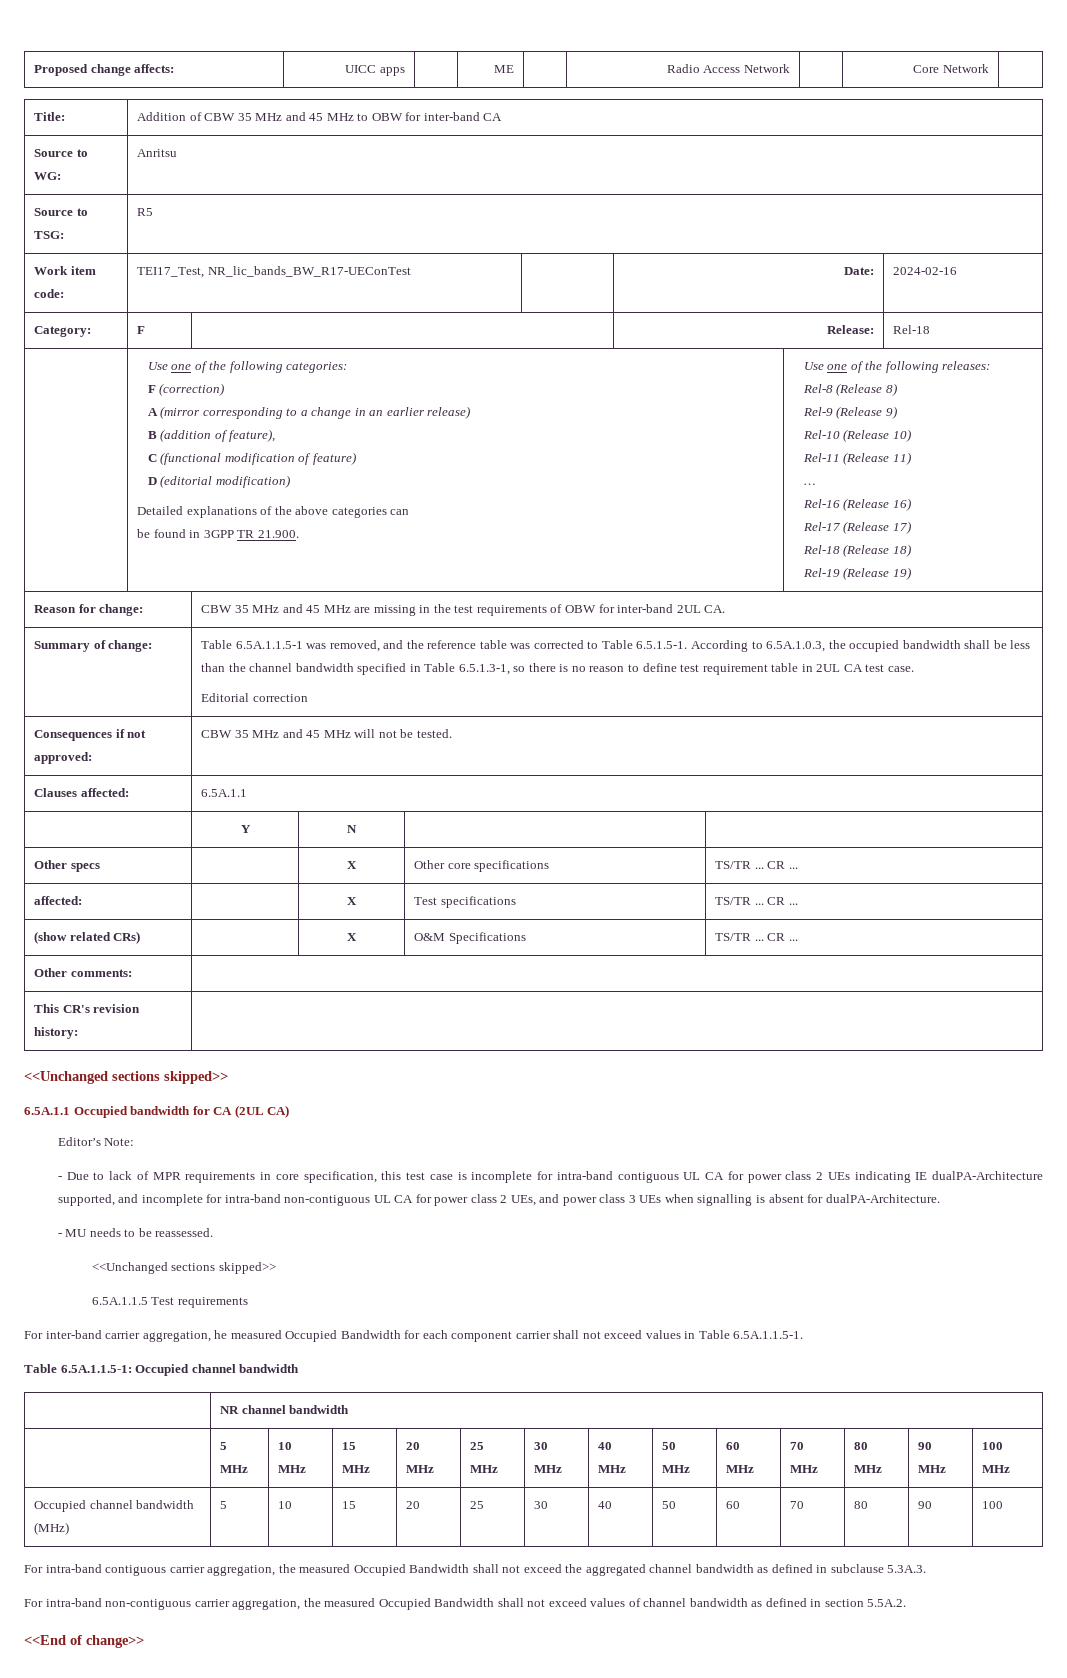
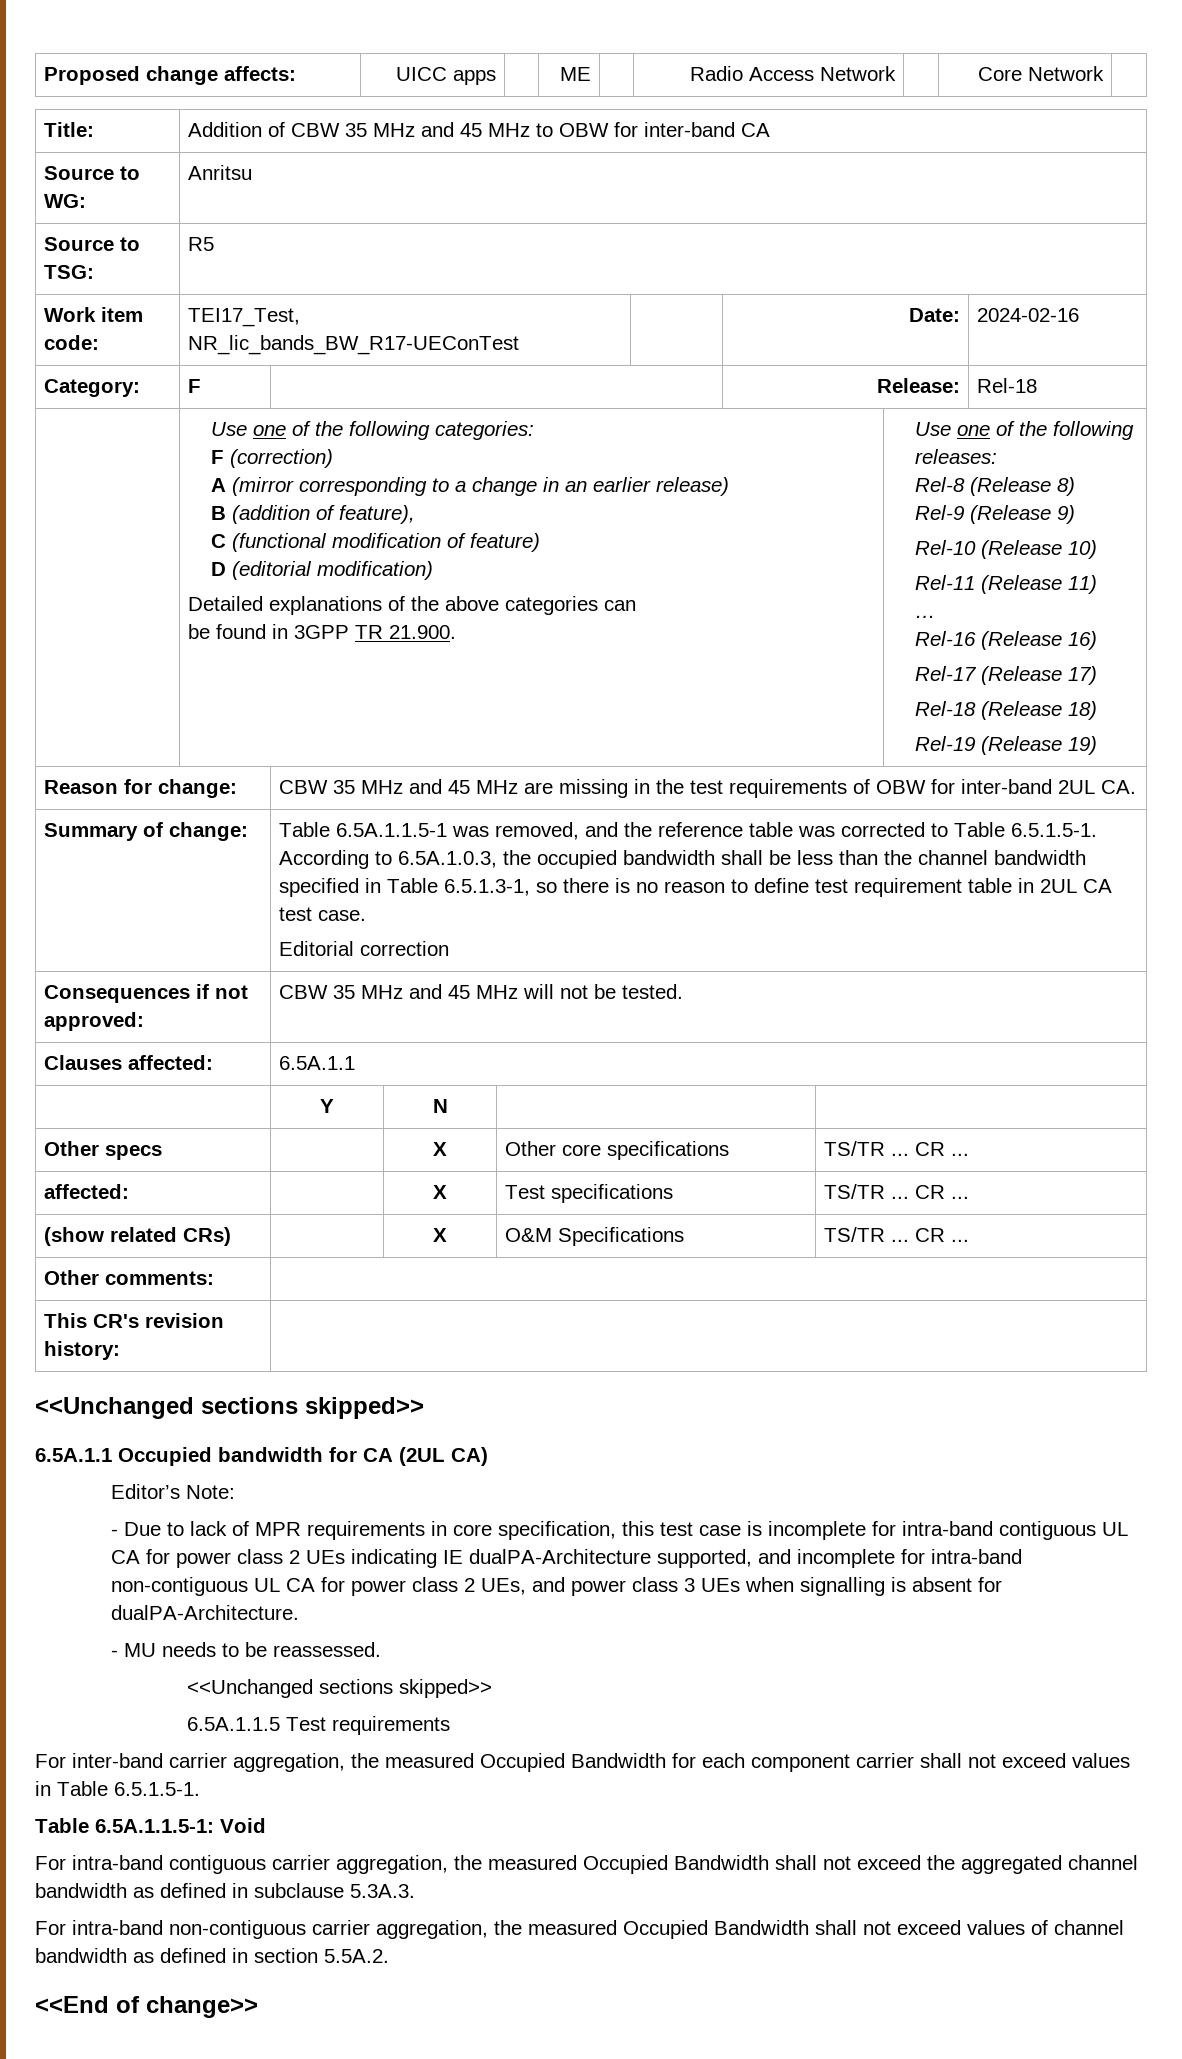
- For inter-band carrier aggregation, he measured Occupied Bandwidth for each component carrier shall not exceed values in Table 6.5A.1.1.5-1.
+ For inter-band carrier aggregation, the measured Occupied Bandwidth for each component carrier shall not exceed values in Table 6.5.1.5-1.
- Table 6.5A.1.1.5-1: Occupied channel bandwidth
- | NR channel bandwidth
- | 5 MHz | 10 MHz | 15 MHz | 20 MHz | 25 MHz | 30 MHz | 40 MHz | 50 MHz | 60 MHz | 70 MHz | 80 MHz | 90 MHz | 100 MHz
- Occupied channel bandwidth (MHz) | 5 | 10 | 15 | 20 | 25 | 30 | 40 | 50 | 60 | 70 | 80 | 90 | 100
+ Table 6.5A.1.1.5-1: Void

